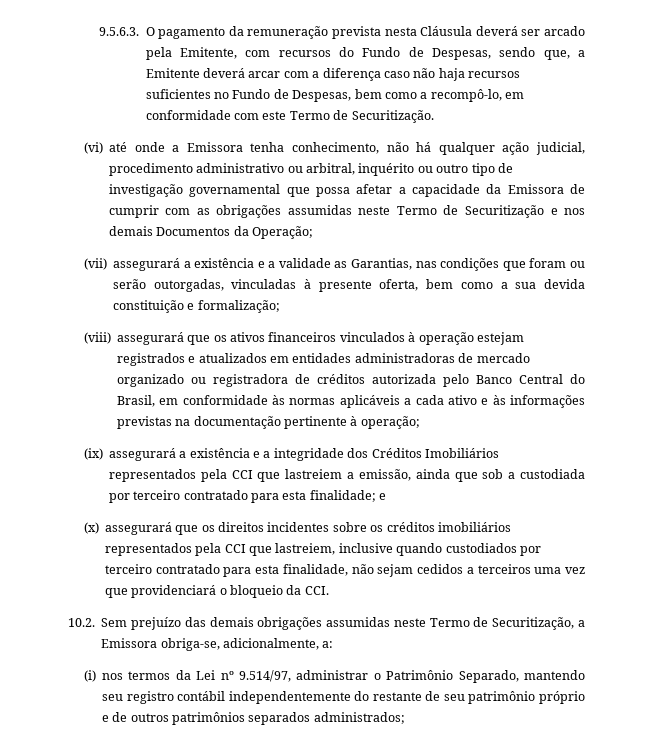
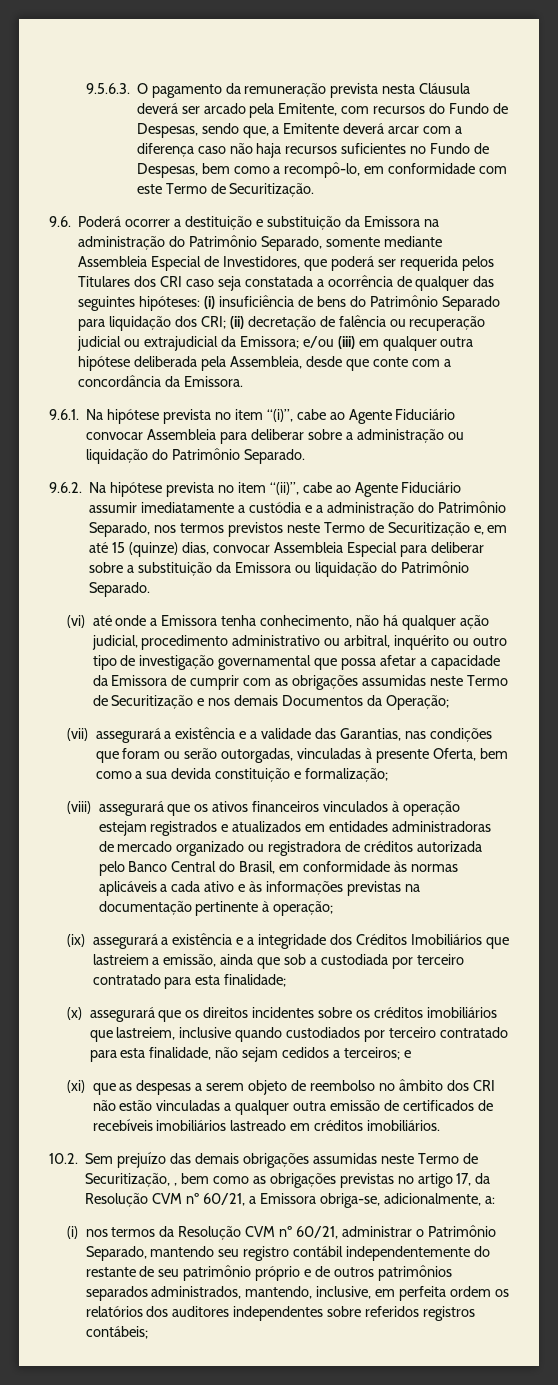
+ 9.6. Poderá ocorrer a destituição e substituição da Emissora na administração do Patrimônio Separado, somente mediante Assembleia Especial de Investidores, que poderá ser requerida pelos Titulares dos CRI caso seja constatada a ocorrência de qualquer das seguintes hipóteses: (i) insuficiência de bens do Patrimônio Separado para liquidação dos CRI; (ii) decretação de falência ou recuperação judicial ou extrajudicial da Emissora; e/ou (iii) em qualquer outra hipótese deliberada pela Assembleia, desde que conte com a concordância da Emissora.
+ 9.6.1. Na hipótese prevista no item “(i)”, cabe ao Agente Fiduciário convocar Assembleia para deliberar sobre a administração ou liquidação do Patrimônio Separado.
+ 9.6.2. Na hipótese prevista no item “(ii)”, cabe ao Agente Fiduciário assumir imediatamente a custódia e a administração do Patrimônio Separado, nos termos previstos neste Termo de Securitização e, em até 15 (quinze) dias, convocar Assembleia Especial para deliberar sobre a substituição da Emissora ou liquidação do Patrimônio Separado.
- (vii) assegurará a existência e a validade as Garantias, nas condições que foram ou serão outorgadas, vinculadas à presente oferta, bem como a sua devida constituição e formalização;
+ (vii) assegurará a existência e a validade das Garantias, nas condições que foram ou serão outorgadas, vinculadas à presente Oferta, bem como a sua devida constituição e formalização;
- (ix) assegurará a existência e a integridade dos Créditos Imobiliários representados pela CCI que lastreiem a emissão, ainda que sob a custodiada por terceiro contratado para esta finalidade; e
+ (ix) assegurará a existência e a integridade dos Créditos Imobiliários que lastreiem a emissão, ainda que sob a custodiada por terceiro contratado para esta finalidade;
- (x) assegurará que os direitos incidentes sobre os créditos imobiliários representados pela CCI que lastreiem, inclusive quando custodiados por terceiro contratado para esta finalidade, não sejam cedidos a terceiros uma vez que providenciará o bloqueio da CCI.
+ (x) assegurará que os direitos incidentes sobre os créditos imobiliários que lastreiem, inclusive quando custodiados por terceiro contratado para esta finalidade, não sejam cedidos a terceiros; e
+ (xi) que as despesas a serem objeto de reembolso no âmbito dos CRI não estão vinculadas a qualquer outra emissão de certificados de recebíveis imobiliários lastreado em créditos imobiliários.
- 10.2. Sem prejuízo das demais obrigações assumidas neste Termo de Securitização, a Emissora obriga-se, adicionalmente, a:
+ 10.2. Sem prejuízo das demais obrigações assumidas neste Termo de Securitização, , bem como as obrigações previstas no artigo 17, da Resolução CVM nº 60/21, a Emissora obriga-se, adicionalmente, a:
- (i) nos termos da Lei nº 9.514/97, administrar o Patrimônio Separado, mantendo seu registro contábil independentemente do restante de seu patrimônio próprio e de outros patrimônios separados administrados;
+ (i) nos termos da Resolução CVM nº 60/21, administrar o Patrimônio Separado, mantendo seu registro contábil independentemente do restante de seu patrimônio próprio e de outros patrimônios separados administrados, mantendo, inclusive, em perfeita ordem os relatórios dos auditores independentes sobre referidos registros contábeis;

